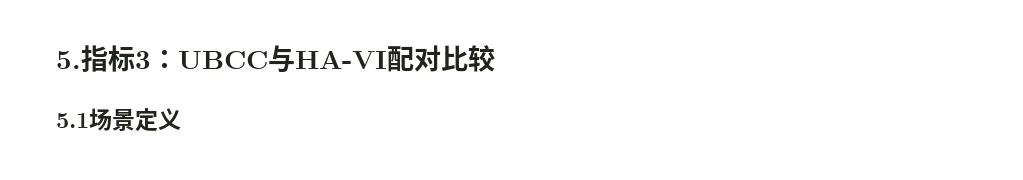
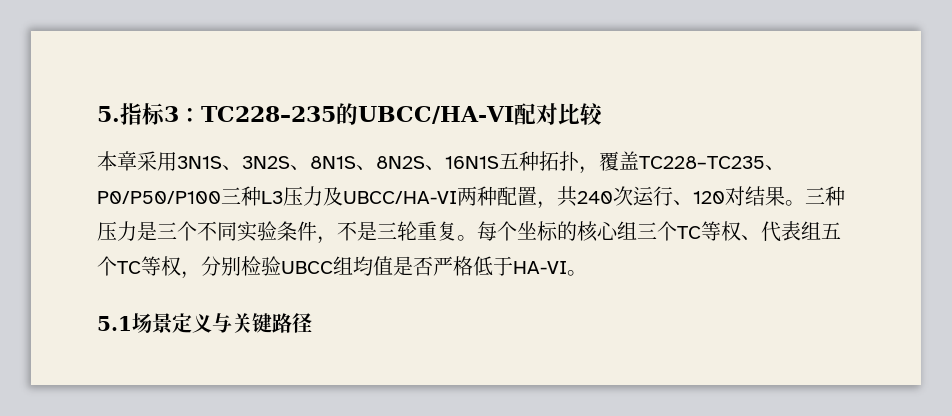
- 5.指标3：UBCC与HA-VI配对比较
+ 5.指标3：TC228–235的UBCC/HA-VI配对比较
+ 本章采用3N1S、3N2S、8N1S、8N2S、16N1S五种拓扑，覆盖TC228–TC235、P0/P50/P100三种L3压力及UBCC/HA-VI两种配置，共240次运行、120对结果。三种压力是三个不同实验条件，不是三轮重复。每个坐标的核心组三个TC等权、代表组五个TC等权，分别检验UBCC组均值是否严格低于HA-VI。
- 5.1场景定义
+ 5.1场景定义与关键路径

